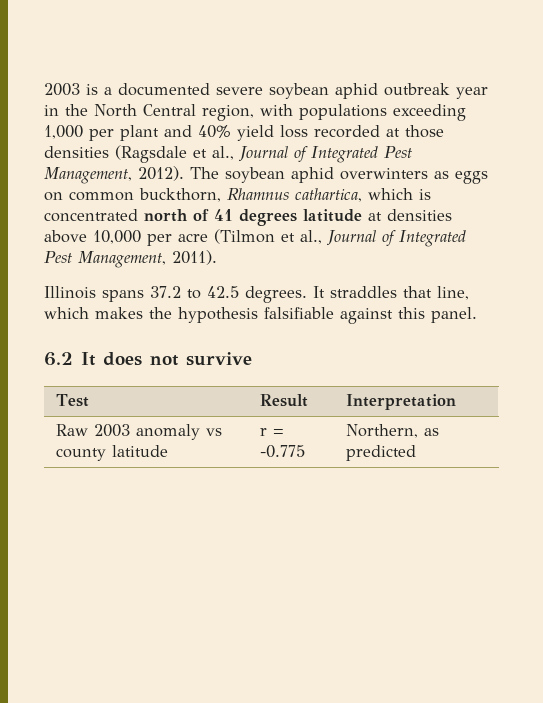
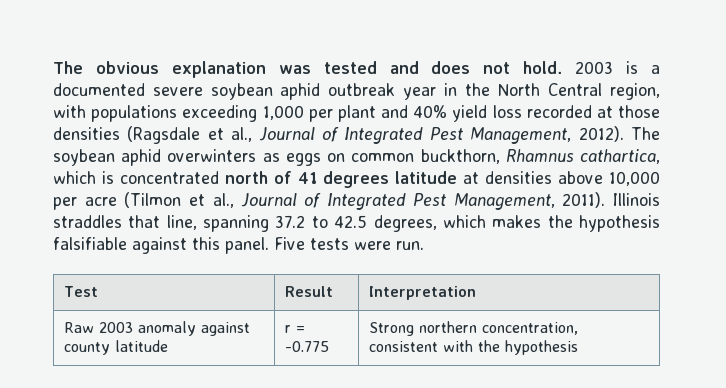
+ The obvious explanation was tested and does not hold.
- The soybean aphid overwinters as eggs on common buckthorn, Rhamnus cathartica, which is concentrated north of 41 degrees latitude at densities above 10,000 per acre (Tilmon et al., Journal of Integrated Pest Management, 2011).
- Illinois spans 37.2 to 42.5 degrees. It straddles that line, which makes the hypothesis falsifiable against this panel.
- 6.2 It does not survive
+ The soybean aphid overwinters as eggs on common buckthorn, Rhamnus cathartica, which is concentrated north of 41 degrees latitude at densities above 10,000 per acre (Tilmon et al., Journal of Integrated Pest Management, 2011). Illinois straddles that line, spanning 37.2 to 42.5 degrees, which makes the hypothesis falsifiable against this panel. Five tests were run.
- Raw 2003 anomaly vs county latitude | r = -0.775 | Northern, as predicted
+ Raw 2003 anomaly against county latitude | r = -0.775 | Strong northern concentration, consistent with the hypothesis

